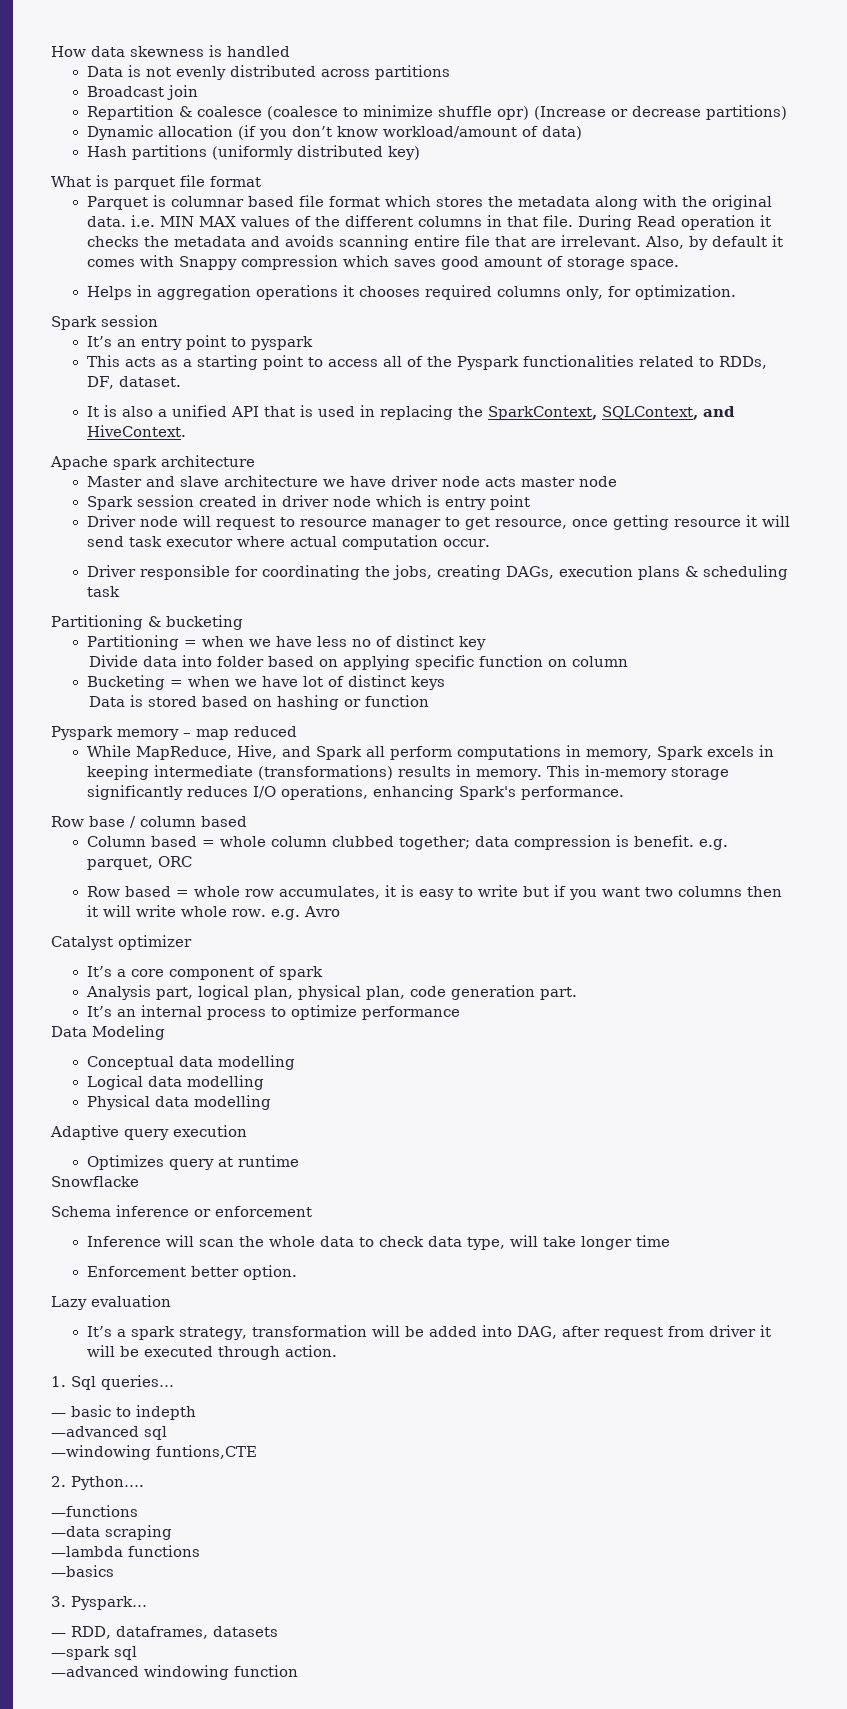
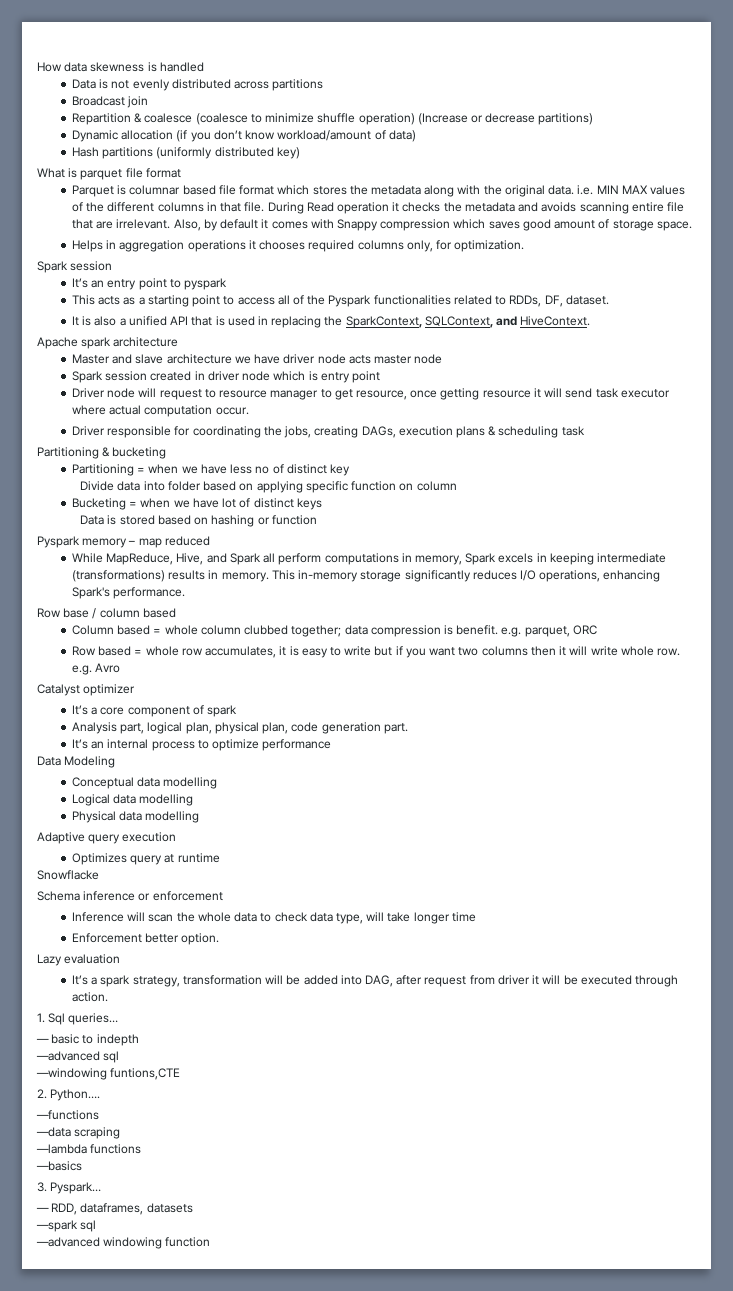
- Repartition & coalesce (coalesce to minimize shuffle opr) (Increase or decrease partitions)
+ Repartition & coalesce (coalesce to minimize shuffle operation) (Increase or decrease partitions)

